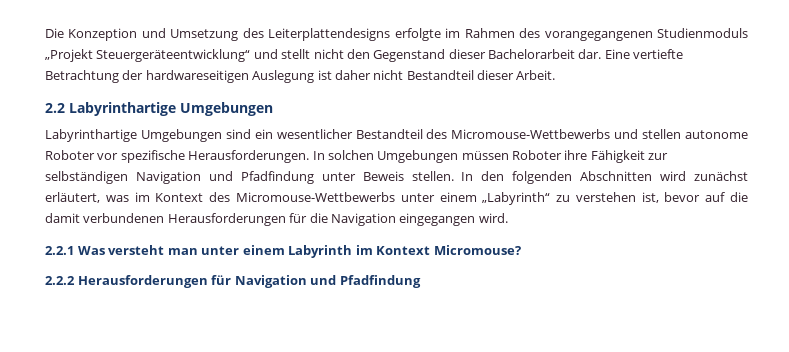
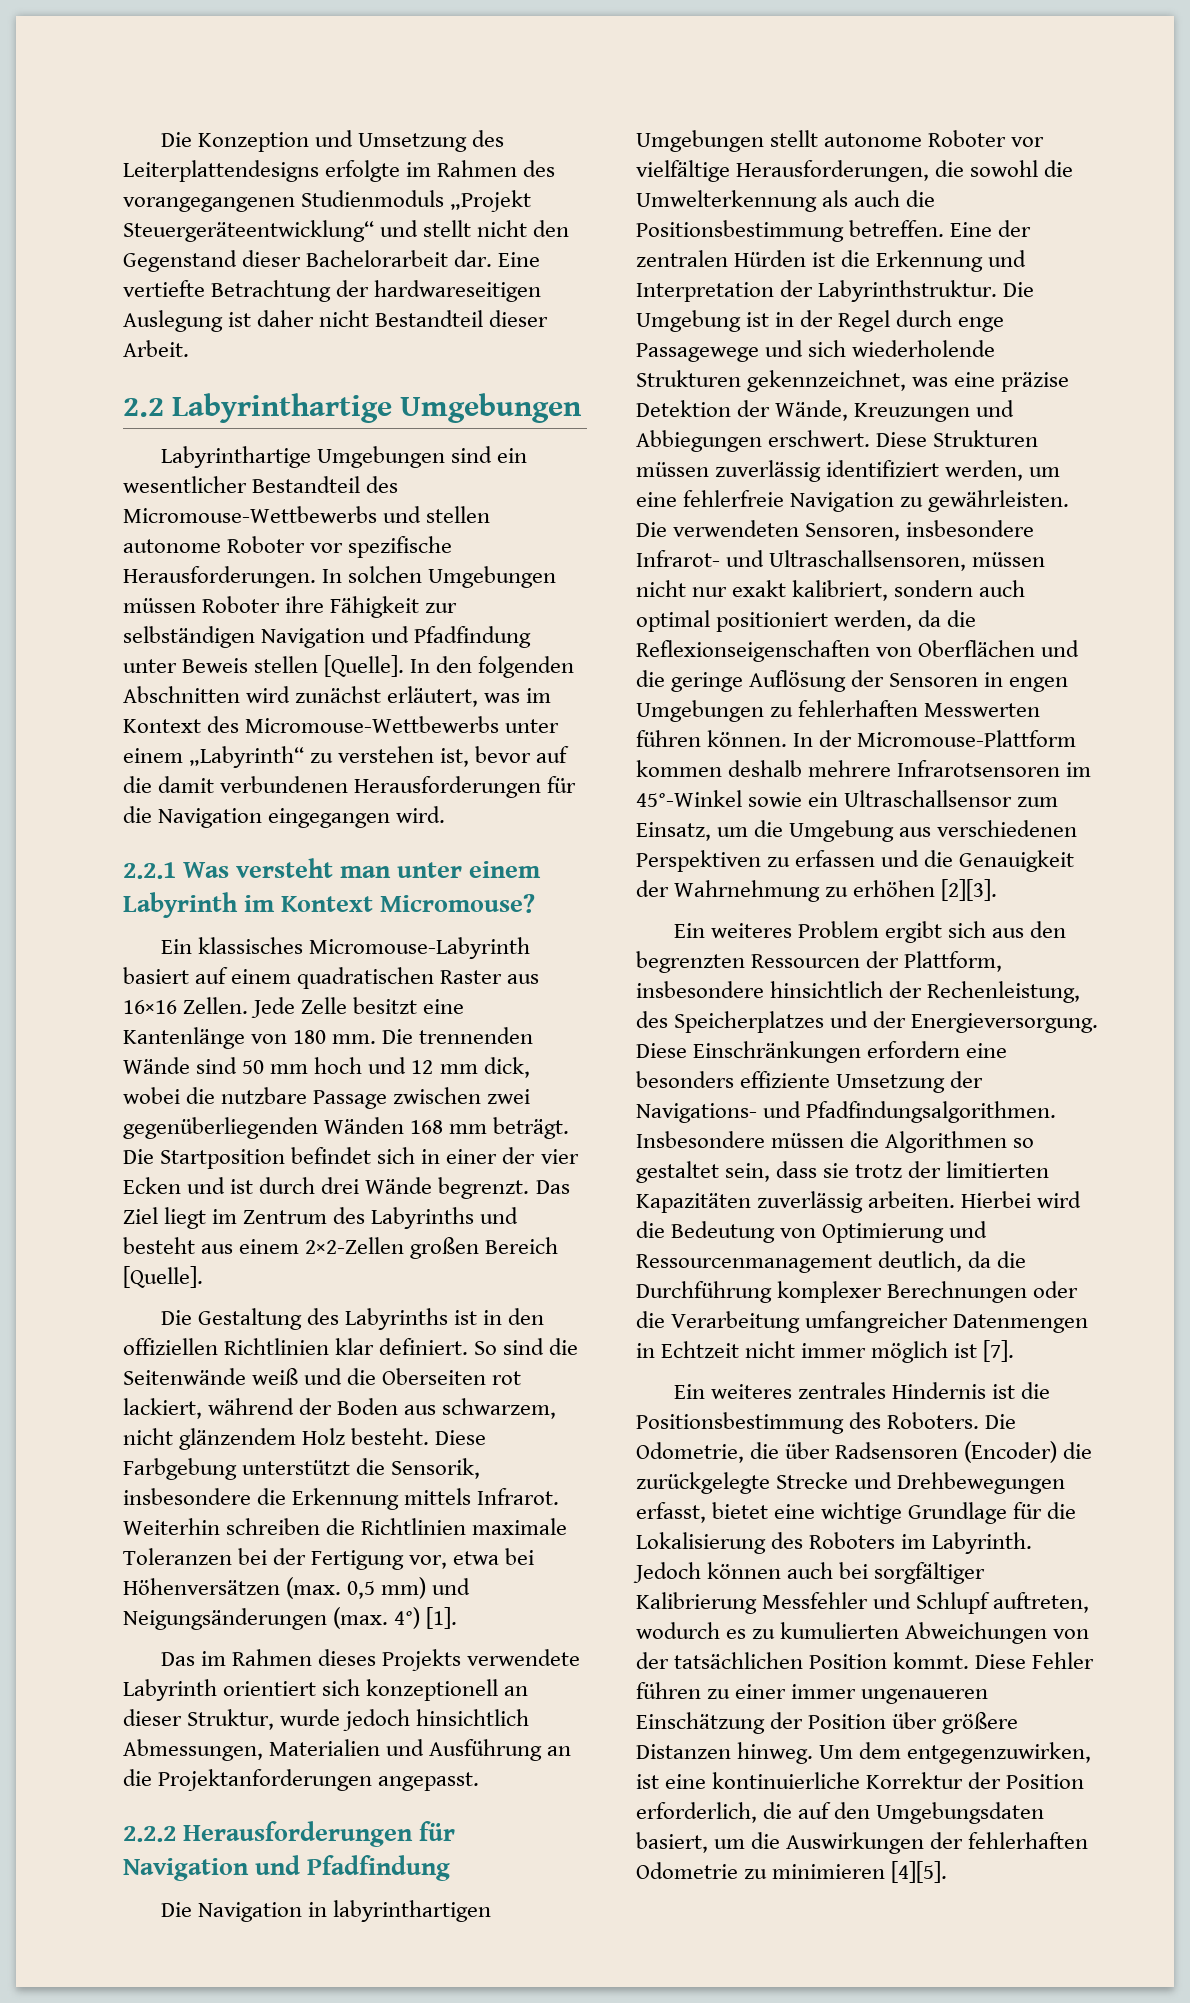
- In solchen Umgebungen müssen Roboter ihre Fähigkeit zur selbständigen Navigation und Pfadfindung unter Beweis stellen.
+ In solchen Umgebungen müssen Roboter ihre Fähigkeit zur selbständigen Navigation und Pfadfindung unter Beweis stellen [Quelle].
+ Ein klassisches Micromouse-Labyrinth basiert auf einem quadratischen Raster aus 16×16 Zellen. Jede Zelle besitzt eine Kantenlänge von 180 mm. Die trennenden Wände sind 50 mm hoch und 12 mm dick, wobei die nutzbare Passage zwischen zwei gegenüberliegenden Wänden 168 mm beträgt. Die Startposition befindet sich in einer der vier Ecken und ist durch drei Wände begrenzt. Das Ziel liegt im Zentrum des Labyrinths und besteht aus einem 2×2-Zellen großen Bereich [Quelle].
+ Die Gestaltung des Labyrinths ist in den offiziellen Richtlinien klar definiert. So sind die Seitenwände weiß und die Oberseiten rot lackiert, während der Boden aus schwarzem, nicht glänzendem Holz besteht. Diese Farbgebung unterstützt die Sensorik, insbesondere die Erkennung mittels Infrarot. Weiterhin schreiben die Richtlinien maximale Toleranzen bei der Fertigung vor, etwa bei Höhenversätzen (max. 0,5 mm) und Neigungsänderungen (max. 4°) [1].
+ Das im Rahmen dieses Projekts verwendete Labyrinth orientiert sich konzeptionell an dieser Struktur, wurde jedoch hinsichtlich Abmessungen, Materialien und Ausführung an die Projektanforderungen angepasst.
+ Die Navigation in labyrinthartigen Umgebungen stellt autonome Roboter vor vielfältige Herausforderungen, die sowohl die Umwelterkennung als auch die Positionsbestimmung betreffen. Eine der zentralen Hürden ist die Erkennung und Interpretation der Labyrinthstruktur. Die Umgebung ist in der Regel durch enge Passagewege und sich wiederholende Strukturen gekennzeichnet, was eine präzise Detektion der Wände, Kreuzungen und Abbiegungen erschwert. Diese Strukturen müssen zuverlässig identifiziert werden, um eine fehlerfreie Navigation zu gewährleisten. Die verwendeten Sensoren, insbesondere Infrarot- und Ultraschallsensoren, müssen nicht nur exakt kalibriert, sondern auch optimal positioniert werden, da die Reflexionseigenschaften von Oberflächen und die geringe Auflösung der Sensoren in engen Umgebungen zu fehlerhaften Messwerten führen können. In der Micromouse-Plattform kommen deshalb mehrere Infrarotsensoren im 45°-Winkel sowie ein Ultraschallsensor zum Einsatz, um die Umgebung aus verschiedenen Perspektiven zu erfassen und die Genauigkeit der Wahrnehmung zu erhöhen [2][3].
+ Ein weiteres Problem ergibt sich aus den begrenzten Ressourcen der Plattform, insbesondere hinsichtlich der Rechenleistung, des Speicherplatzes und der Energieversorgung. Diese Einschränkungen erfordern eine besonders effiziente Umsetzung der Navigations- und Pfadfindungsalgorithmen. Insbesondere müssen die Algorithmen so gestaltet sein, dass sie trotz der limitierten Kapazitäten zuverlässig arbeiten. Hierbei wird die Bedeutung von Optimierung und Ressourcenmanagement deutlich, da die Durchführung komplexer Berechnungen oder die Verarbeitung umfangreicher Datenmengen in Echtzeit nicht immer möglich ist [7].
+ Ein weiteres zentrales Hindernis ist die Positionsbestimmung des Roboters. Die Odometrie, die über Radsensoren (Encoder) die zurückgelegte Strecke und Drehbewegungen erfasst, bietet eine wichtige Grundlage für die Lokalisierung des Roboters im Labyrinth. Jedoch können auch bei sorgfältiger Kalibrierung Messfehler und Schlupf auftreten, wodurch es zu kumulierten Abweichungen von der tatsächlichen Position kommt. Diese Fehler führen zu einer immer ungenaueren Einschätzung der Position über größere Distanzen hinweg. Um dem entgegenzuwirken, ist eine kontinuierliche Korrektur der Position erforderlich, die auf den Umgebungsdaten basiert, um die Auswirkungen der fehlerhaften Odometrie zu minimieren [4][5].

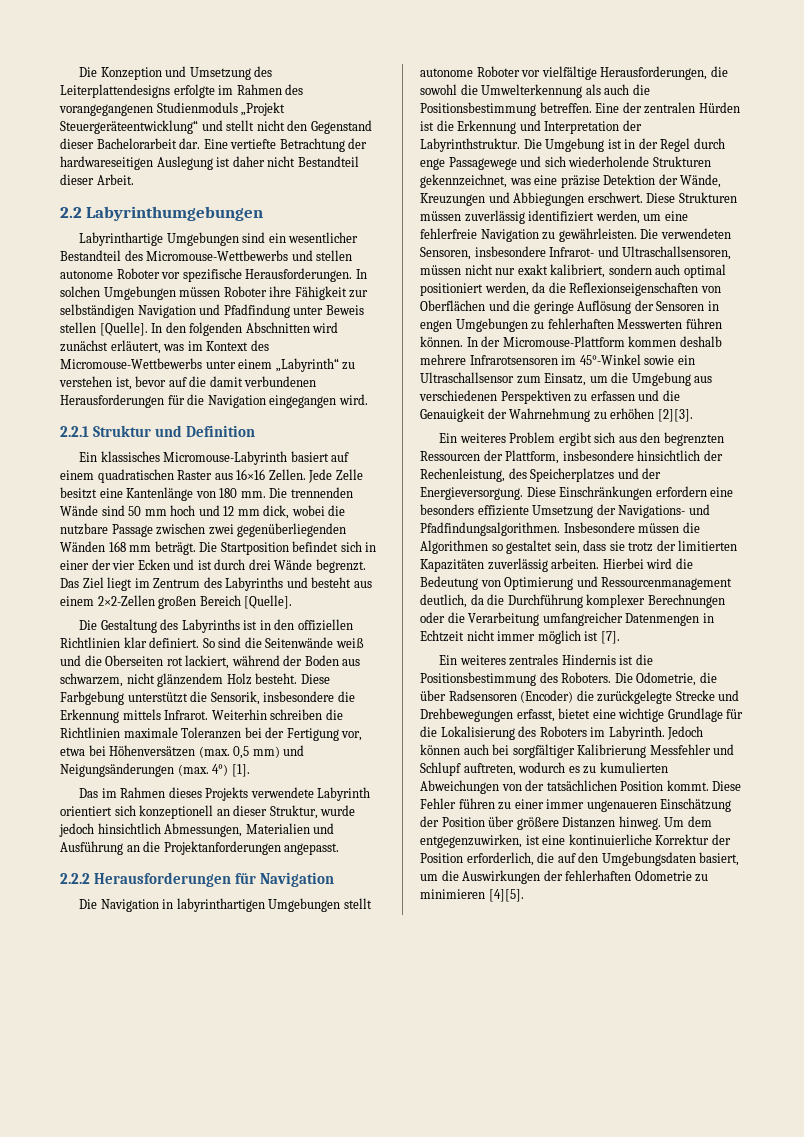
- 2.2 Labyrinthartige Umgebungen
+ 2.2 Labyrinthumgebungen
- 2.2.1 Was versteht man unter einem Labyrinth im Kontext Micromouse?
+ 2.2.1 Struktur und Definition
- 2.2.2 Herausforderungen für Navigation und Pfadfindung
+ 2.2.2 Herausforderungen für Navigation

